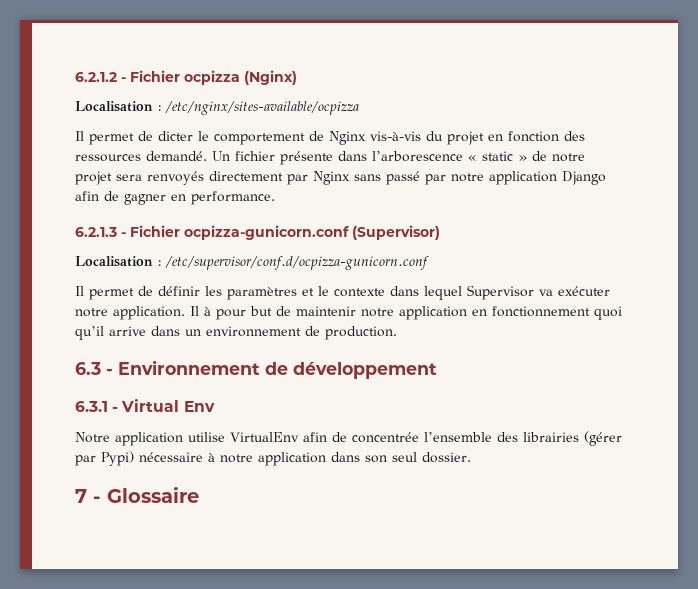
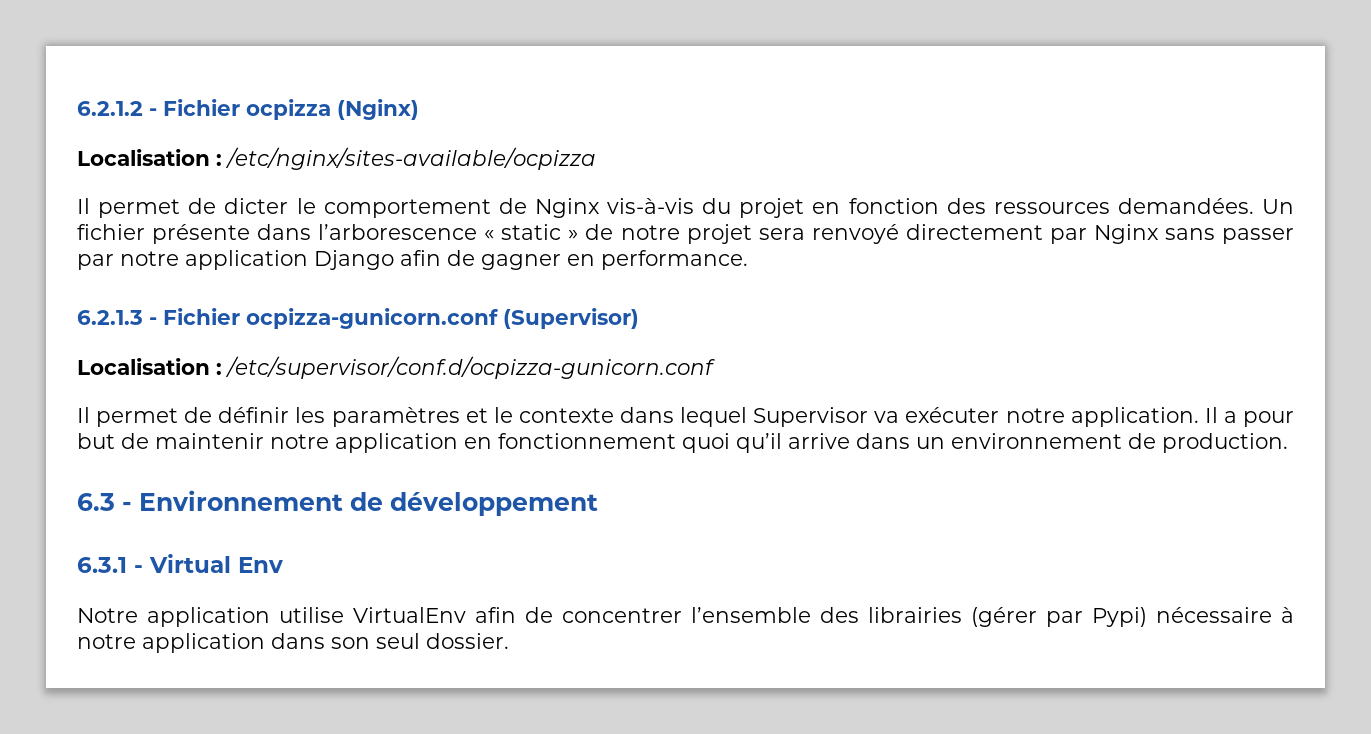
- Il permet de dicter le comportement de Nginx vis-à-vis du projet en fonction des ressources demandé.
+ Il permet de dicter le comportement de Nginx vis-à-vis du projet en fonction des ressources demandées.
- Un fichier présente dans l’arborescence « static » de notre projet sera renvoyés directement par Nginx sans passé par notre application Django afin de gagner en performance.
+ Un fichier présente dans l’arborescence « static » de notre projet sera renvoyé directement par Nginx sans passer par notre application Django afin de gagner en performance.
- Il à pour but de maintenir notre application en fonctionnement quoi qu’il arrive dans un environnement de production.
+ Il a pour but de maintenir notre application en fonctionnement quoi qu’il arrive dans un environnement de production.
- Notre application utilise VirtualEnv afin de concentrée l’ensemble des librairies (gérer par Pypi) nécessaire à notre application dans son seul dossier.
+ Notre application utilise VirtualEnv afin de concentrer l’ensemble des librairies (gérer par Pypi) nécessaire à notre application dans son seul dossier.
- 7 - Glossaire

